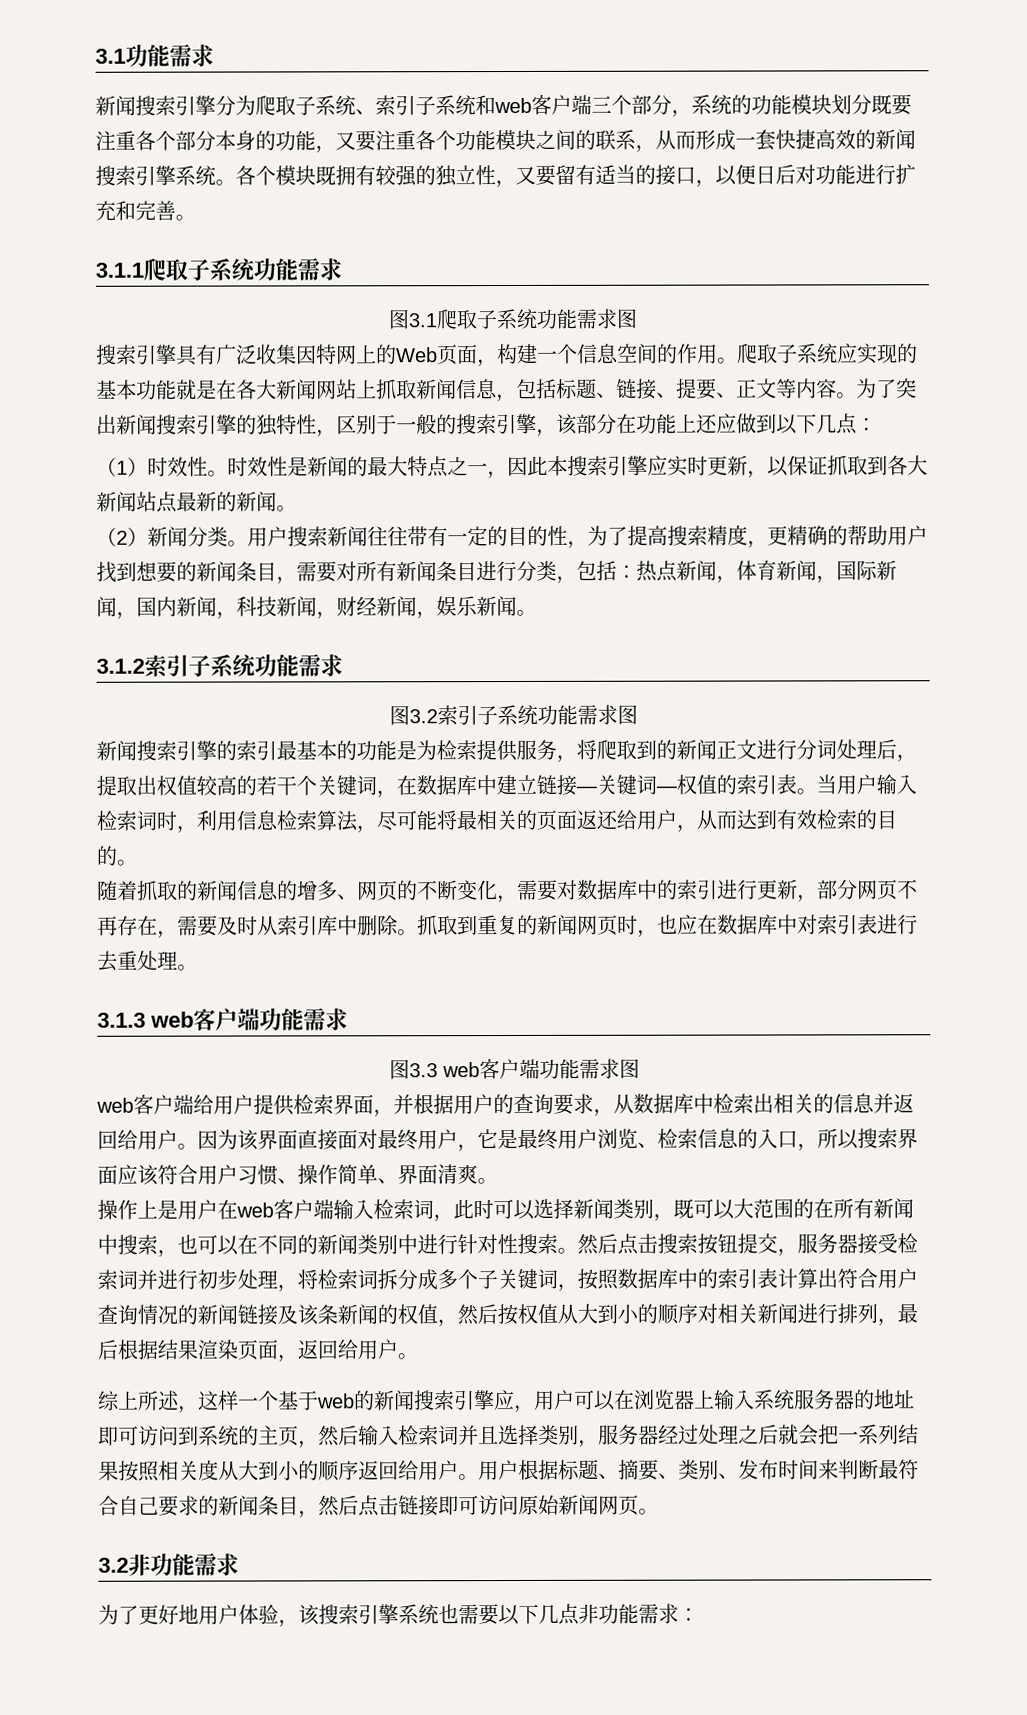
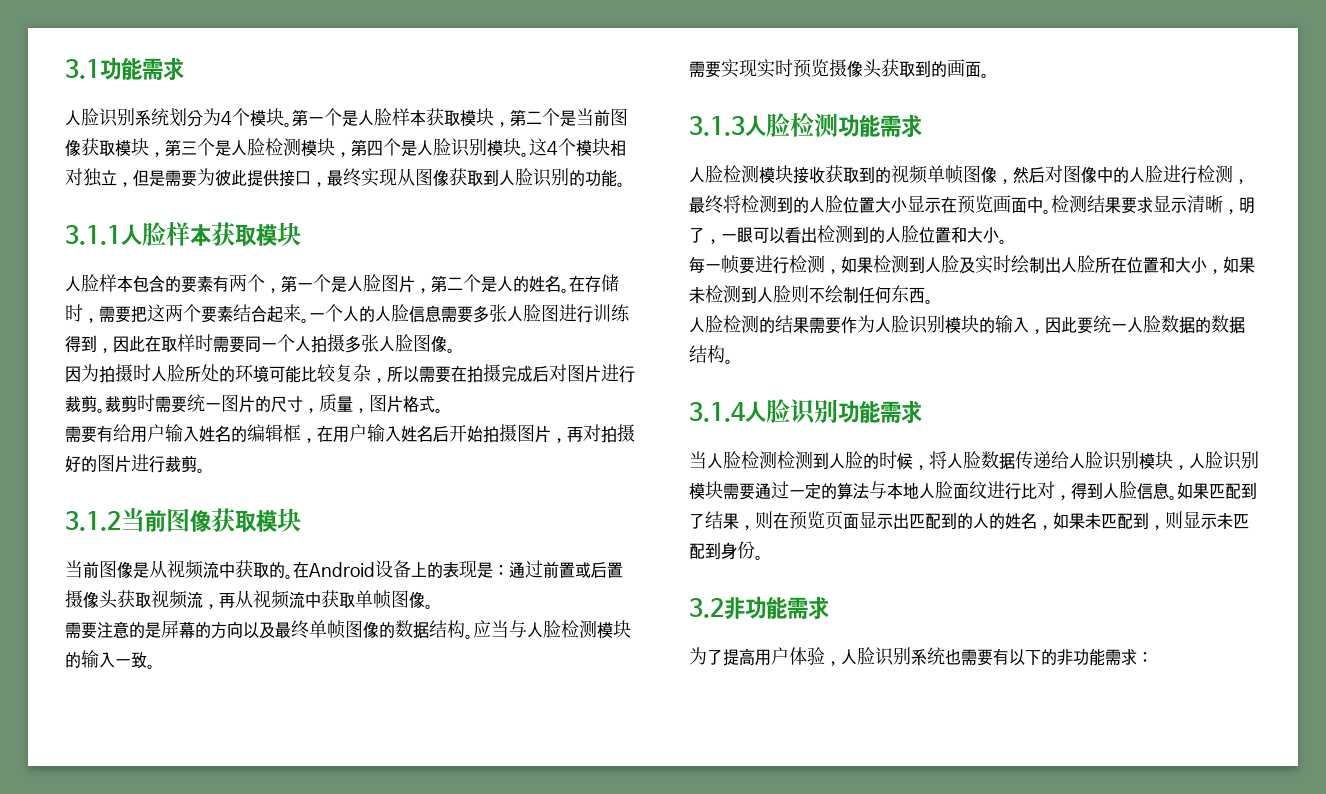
- 新闻搜索引擎分为爬取子系统、索引子系统和web客户端三个部分，系统的功能模块划分既要注重各个部分本身的功能，又要注重各个功能模块之间的联系，从而形成一套快捷高效的新闻搜索引擎系统。各个模块既拥有较强的独立性，又要留有适当的接口，以便日后对功能进行扩充和完善。
- 3.1.1爬取子系统功能需求
- 图3.1爬取子系统功能需求图
- 搜索引擎具有广泛收集因特网上的Web页面，构建一个信息空间的作用。爬取子系统应实现的基本功能就是在各大新闻网站上抓取新闻信息，包括标题、链接、提要、正文等内容。为了突出新闻搜索引擎的独特性，区别于一般的搜索引擎，该部分在功能上还应做到以下几点：
- （1）时效性。时效性是新闻的最大特点之一，因此本搜索引擎应实时更新，以保证抓取到各大新闻站点最新的新闻。
- （2）新闻分类。用户搜索新闻往往带有一定的目的性，为了提高搜索精度，更精确的帮助用户找到想要的新闻条目，需要对所有新闻条目进行分类，包括：热点新闻，体育新闻，国际新闻，国内新闻，科技新闻，财经新闻，娱乐新闻。
- 3.1.2索引子系统功能需求
- 图3.2索引子系统功能需求图
- 新闻搜索引擎的索引最基本的功能是为检索提供服务，将爬取到的新闻正文进行分词处理后，提取出权值较高的若干个关键词，在数据库中建立链接—关键词—权值的索引表。当用户输入检索词时，利用信息检索算法，尽可能将最相关的页面返还给用户，从而达到有效检索的目的。
- 随着抓取的新闻信息的增多、网页的不断变化，需要对数据库中的索引进行更新，部分网页不再存在，需要及时从索引库中删除。抓取到重复的新闻网页时，也应在数据库中对索引表进行去重处理。
- 3.1.3 web客户端功能需求
- 图3.3 web客户端功能需求图
- web客户端给用户提供检索界面，并根据用户的查询要求，从数据库中检索出相关的信息并返回给用户。因为该界面直接面对最终用户，它是最终用户浏览、检索信息的入口，所以搜索界面应该符合用户习惯、操作简单、界面清爽。
- 操作上是用户在web客户端输入检索词，此时可以选择新闻类别，既可以大范围的在所有新闻中搜索，也可以在不同的新闻类别中进行针对性搜索。然后点击搜索按钮提交，服务器接受检索词并进行初步处理，将检索词拆分成多个子关键词，按照数据库中的索引表计算出符合用户查询情况的新闻链接及该条新闻的权值，然后按权值从大到小的顺序对相关新闻进行排列，最后根据结果渲染页面，返回给用户。
- 综上所述，这样一个基于web的新闻搜索引擎应，用户可以在浏览器上输入系统服务器的地址即可访问到系统的主页，然后输入检索词并且选择类别，服务器经过处理之后就会把一系列结果按照相关度从大到小的顺序返回给用户。用户根据标题、摘要、类别、发布时间来判断最符合自己要求的新闻条目，然后点击链接即可访问原始新闻网页。
+ 人脸识别系统划分为4个模块。第一个是人脸样本获取模块，第二个是当前图像获取模块，第三个是人脸检测模块，第四个是人脸识别模块。这4个模块相对独立，但是需要为彼此提供接口，最终实现从图像获取到人脸识别的功能。
+ 3.1.1人脸样本获取模块
+ 人脸样本包含的要素有两个，第一个是人脸图片，第二个是人的姓名。在存储时，需要把这两个要素结合起来。一个人的人脸信息需要多张人脸图进行训练得到，因此在取样时需要同一个人拍摄多张人脸图像。
+ 因为拍摄时人脸所处的环境可能比较复杂，所以需要在拍摄完成后对图片进行裁剪。裁剪时需要统一图片的尺寸，质量，图片格式。
+ 需要有给用户输入姓名的编辑框，在用户输入姓名后开始拍摄图片，再对拍摄好的图片进行裁剪。
+ 3.1.2当前图像获取模块
+ 当前图像是从视频流中获取的。在Android设备上的表现是：通过前置或后置摄像头获取视频流，再从视频流中获取单帧图像。
+ 需要注意的是屏幕的方向以及最终单帧图像的数据结构。应当与人脸检测模块的输入一致。
+ 需要实现实时预览摄像头获取到的画面。
+ 3.1.3人脸检测功能需求
+ 人脸检测模块接收获取到的视频单帧图像，然后对图像中的人脸进行检测，最终将检测到的人脸位置大小显示在预览画面中。检测结果要求显示清晰，明了，一眼可以看出检测到的人脸位置和大小。
+ 每一帧要进行检测，如果检测到人脸及实时绘制出人脸所在位置和大小，如果未检测到人脸则不绘制任何东西。
+ 人脸检测的结果需要作为人脸识别模块的输入，因此要统一人脸数据的数据结构。
+ 3.1.4人脸识别功能需求
+ 当人脸检测检测到人脸的时候，将人脸数据传递给人脸识别模块，人脸识别模块需要通过一定的算法与本地人脸面纹进行比对，得到人脸信息。如果匹配到了结果，则在预览页面显示出匹配到的人的姓名，如果未匹配到，则显示未匹配到身份。
- 为了更好地用户体验，该搜索引擎系统也需要以下几点非功能需求：
+ 为了提高用户体验，人脸识别系统也需要有以下的非功能需求：

